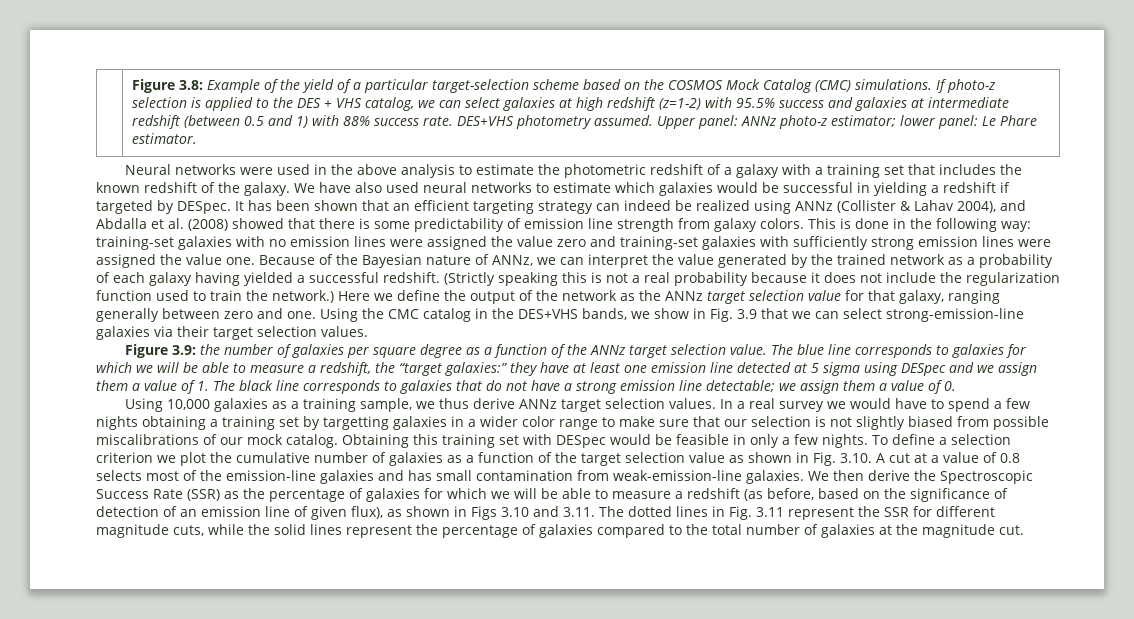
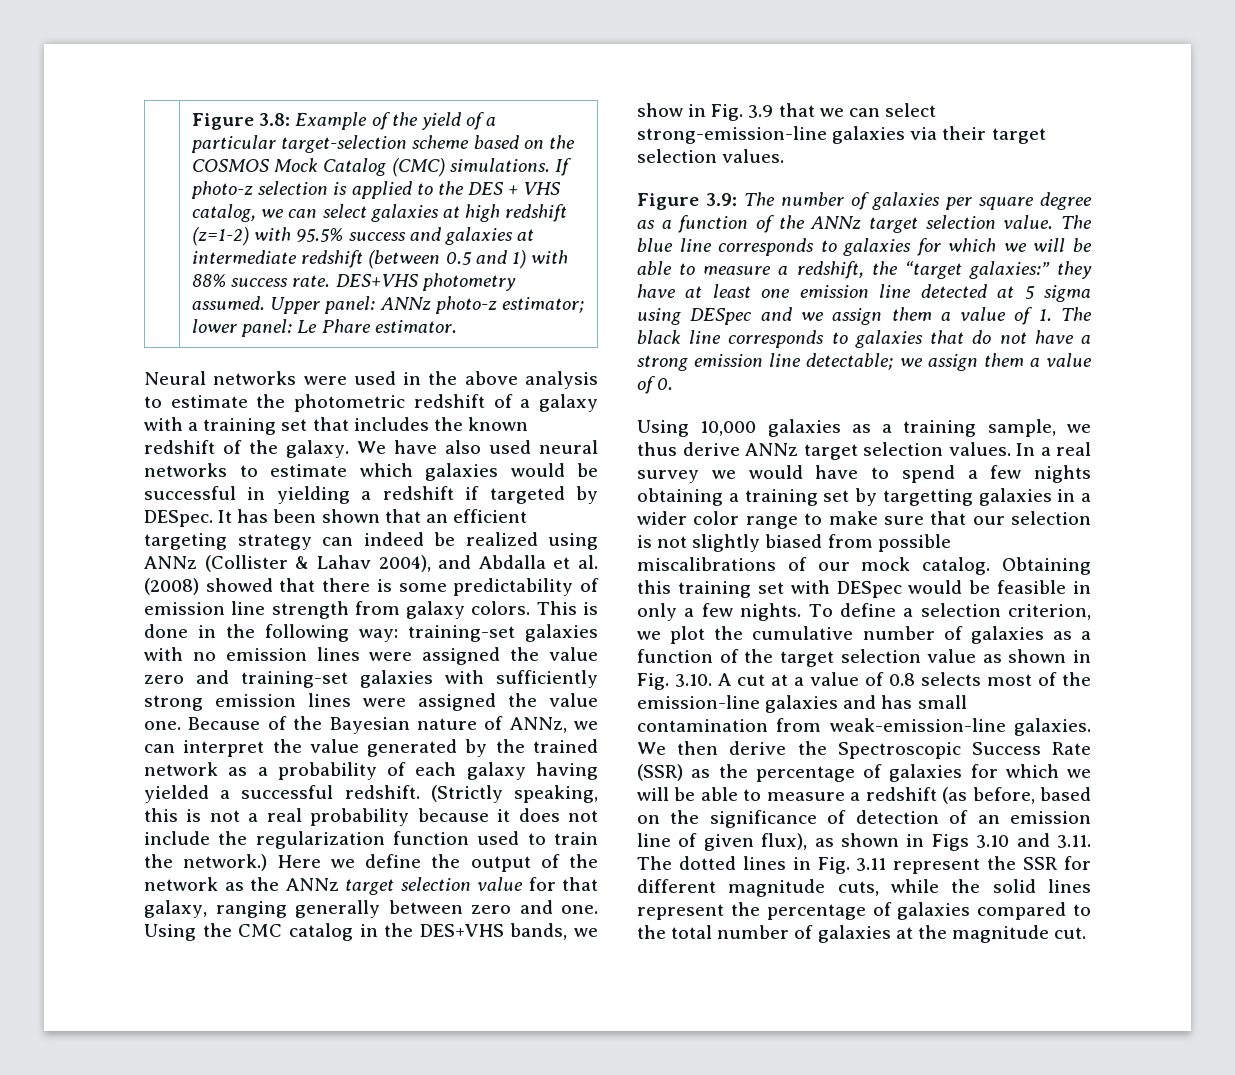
- (Strictly speaking this is not a real probability because it does not include the regularization function used to train the network.)
+ (Strictly speaking, this is not a real probability because it does not include the regularization function used to train the network.)
- Figure 3.9: the number of galaxies per square degree as a function of the ANNz target selection value.
+ Figure 3.9: The number of galaxies per square degree as a function of the ANNz target selection value.
- To define a selection criterion we plot the cumulative number of galaxies as a function of the target selection value as shown in Fig. 3.10. A cut at a value of 0.8 selects most of the emission-line galaxies and has small contamination from weak-emission-line galaxies.
+ To define a selection criterion, we plot the cumulative number of galaxies as a function of the target selection value as shown in Fig. 3.10. A cut at a value of 0.8 selects most of the emission-line galaxies and has small contamination from weak-emission-line galaxies.

